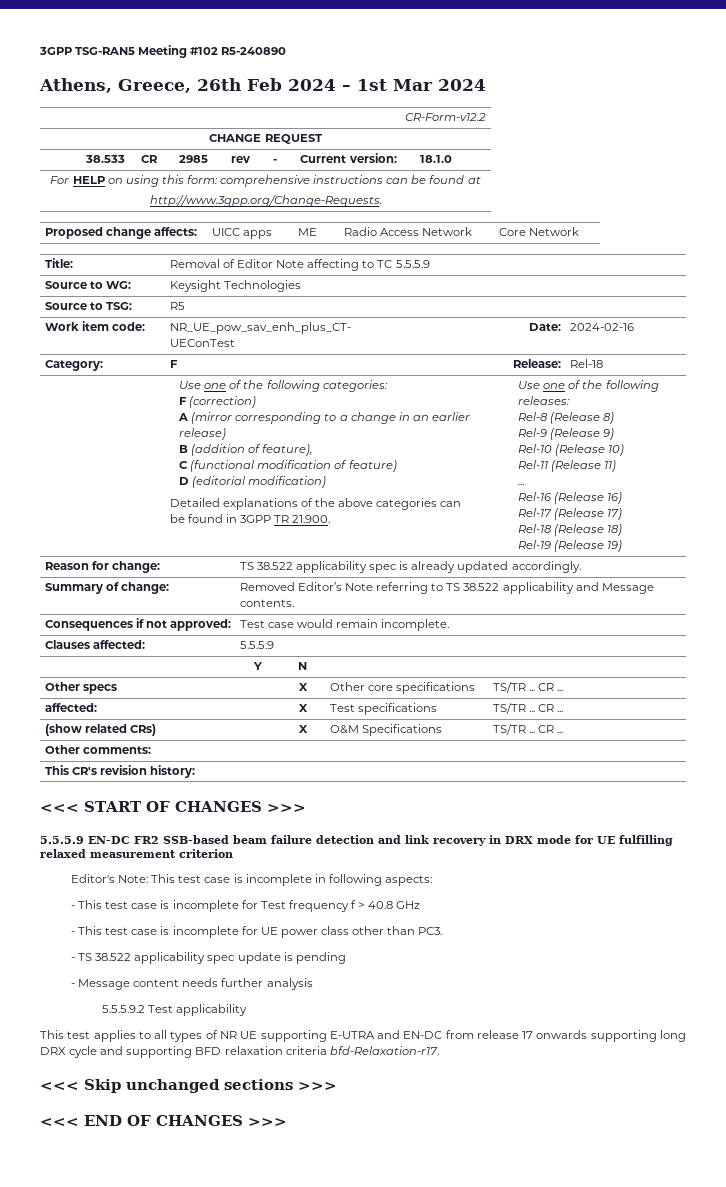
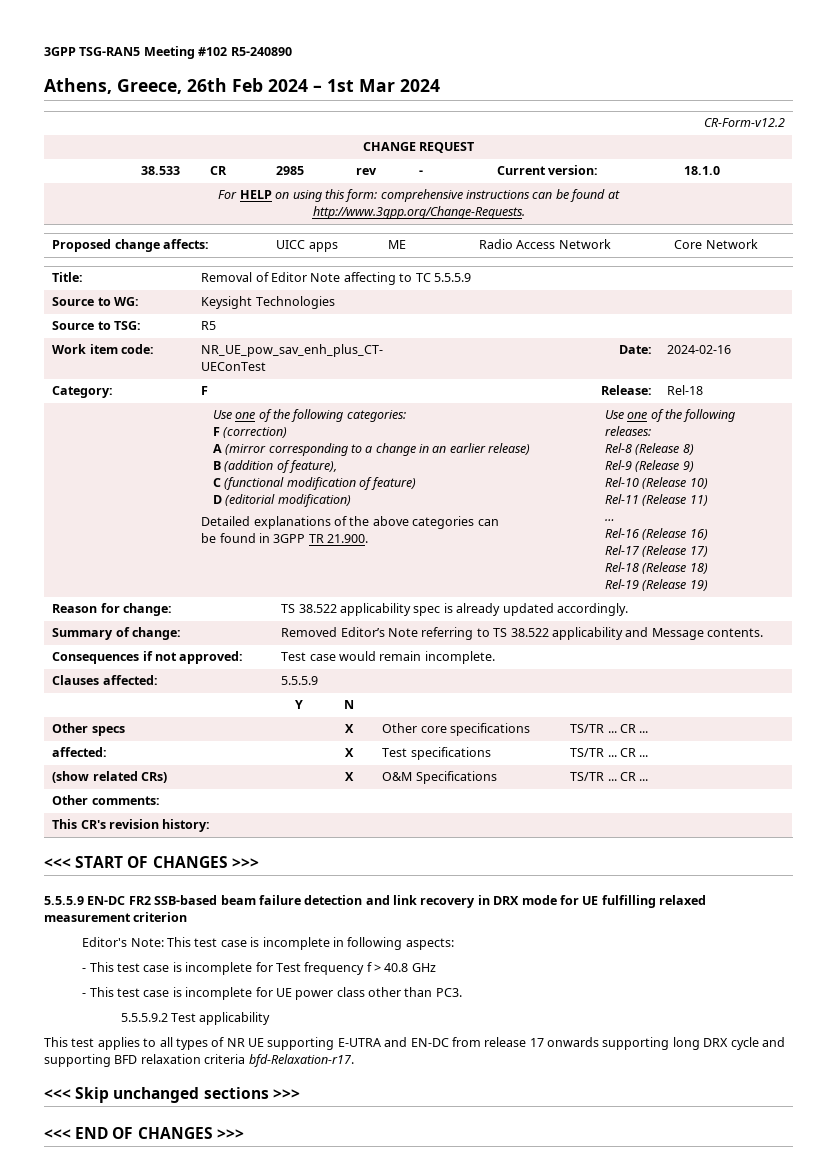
- - TS 38.522 applicability spec update is pending
- - Message content needs further analysis

